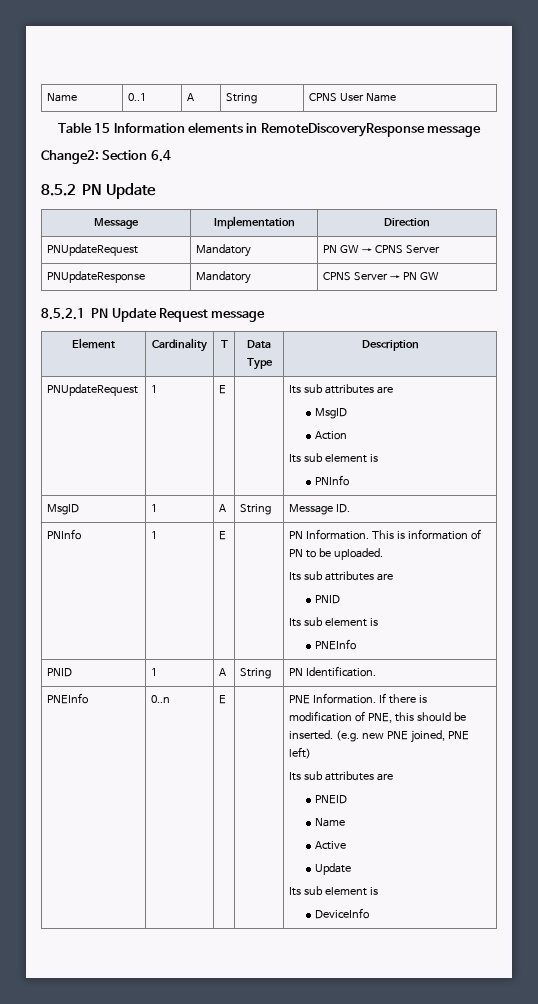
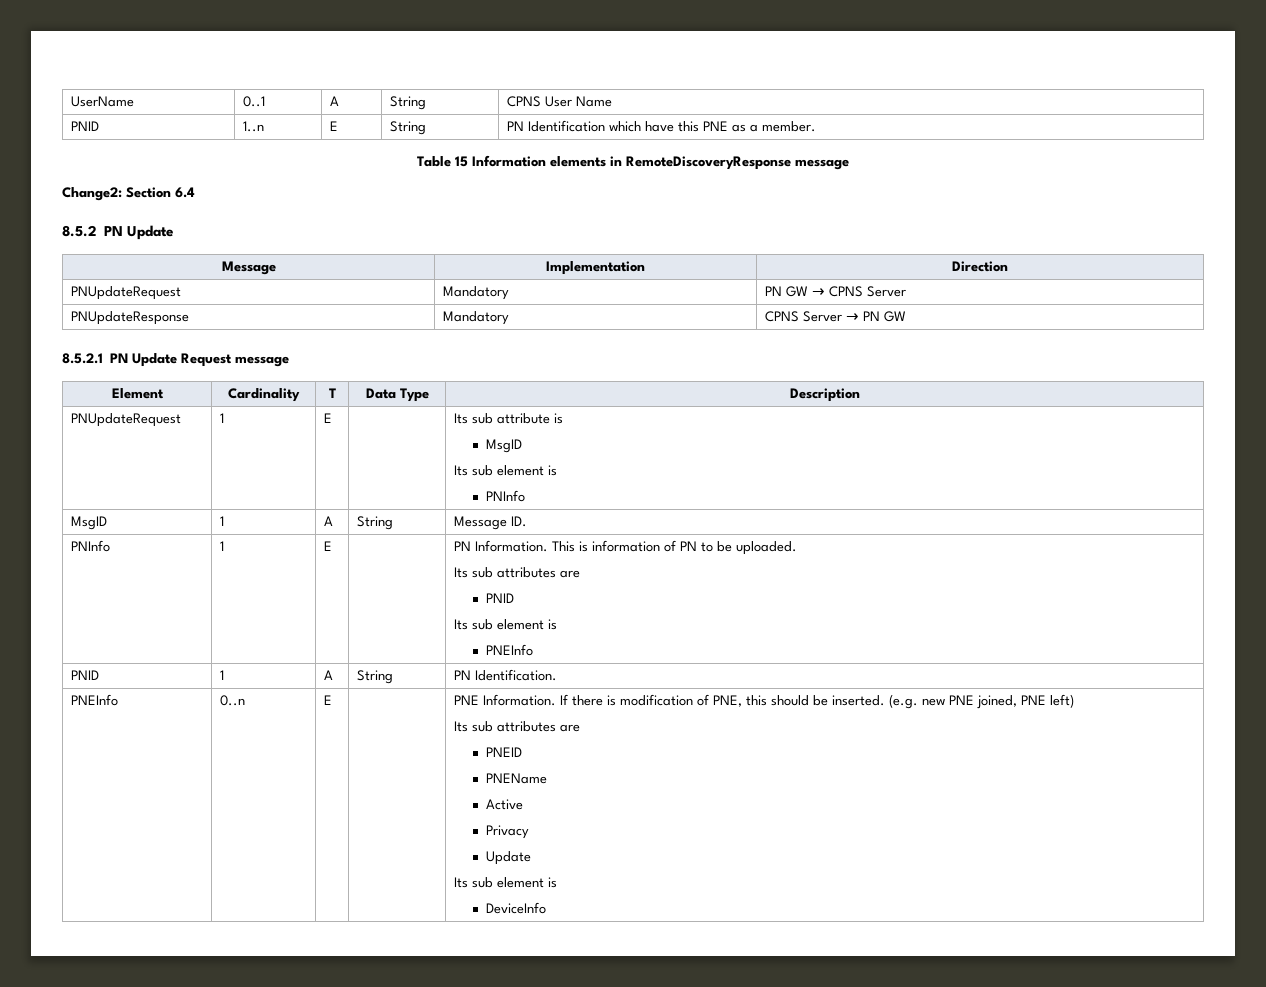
- Name | 0..1 | A | String | CPNS User Name
+ UserName | 0..1 | A | String | CPNS User Name
+ PNID | 1..n | E | String | PN Identification which have this PNE as a member.
- PNUpdateRequest | 1 | E | | Its sub attributes are
+ PNUpdateRequest | 1 | E | | Its sub attribute is
  MsgID
- Action
  PNEInfo | 0..n | E | | PNE Information. If there is modification of PNE, this should be inserted. (e.g. new PNE joined, PNE left)
  Its sub attributes are
  PNEID
- Name
+ PNEName
  Active
+ Privacy

